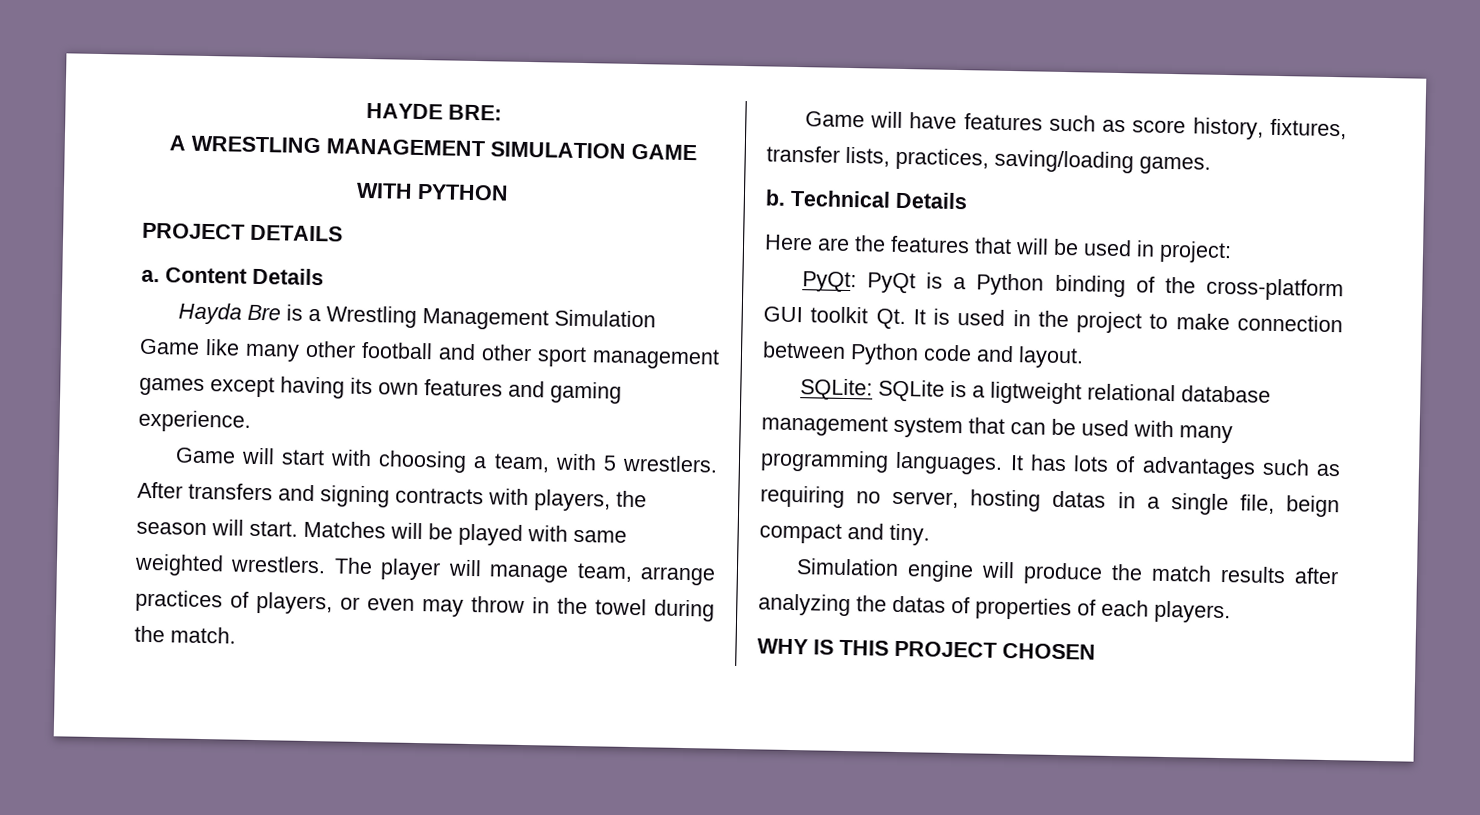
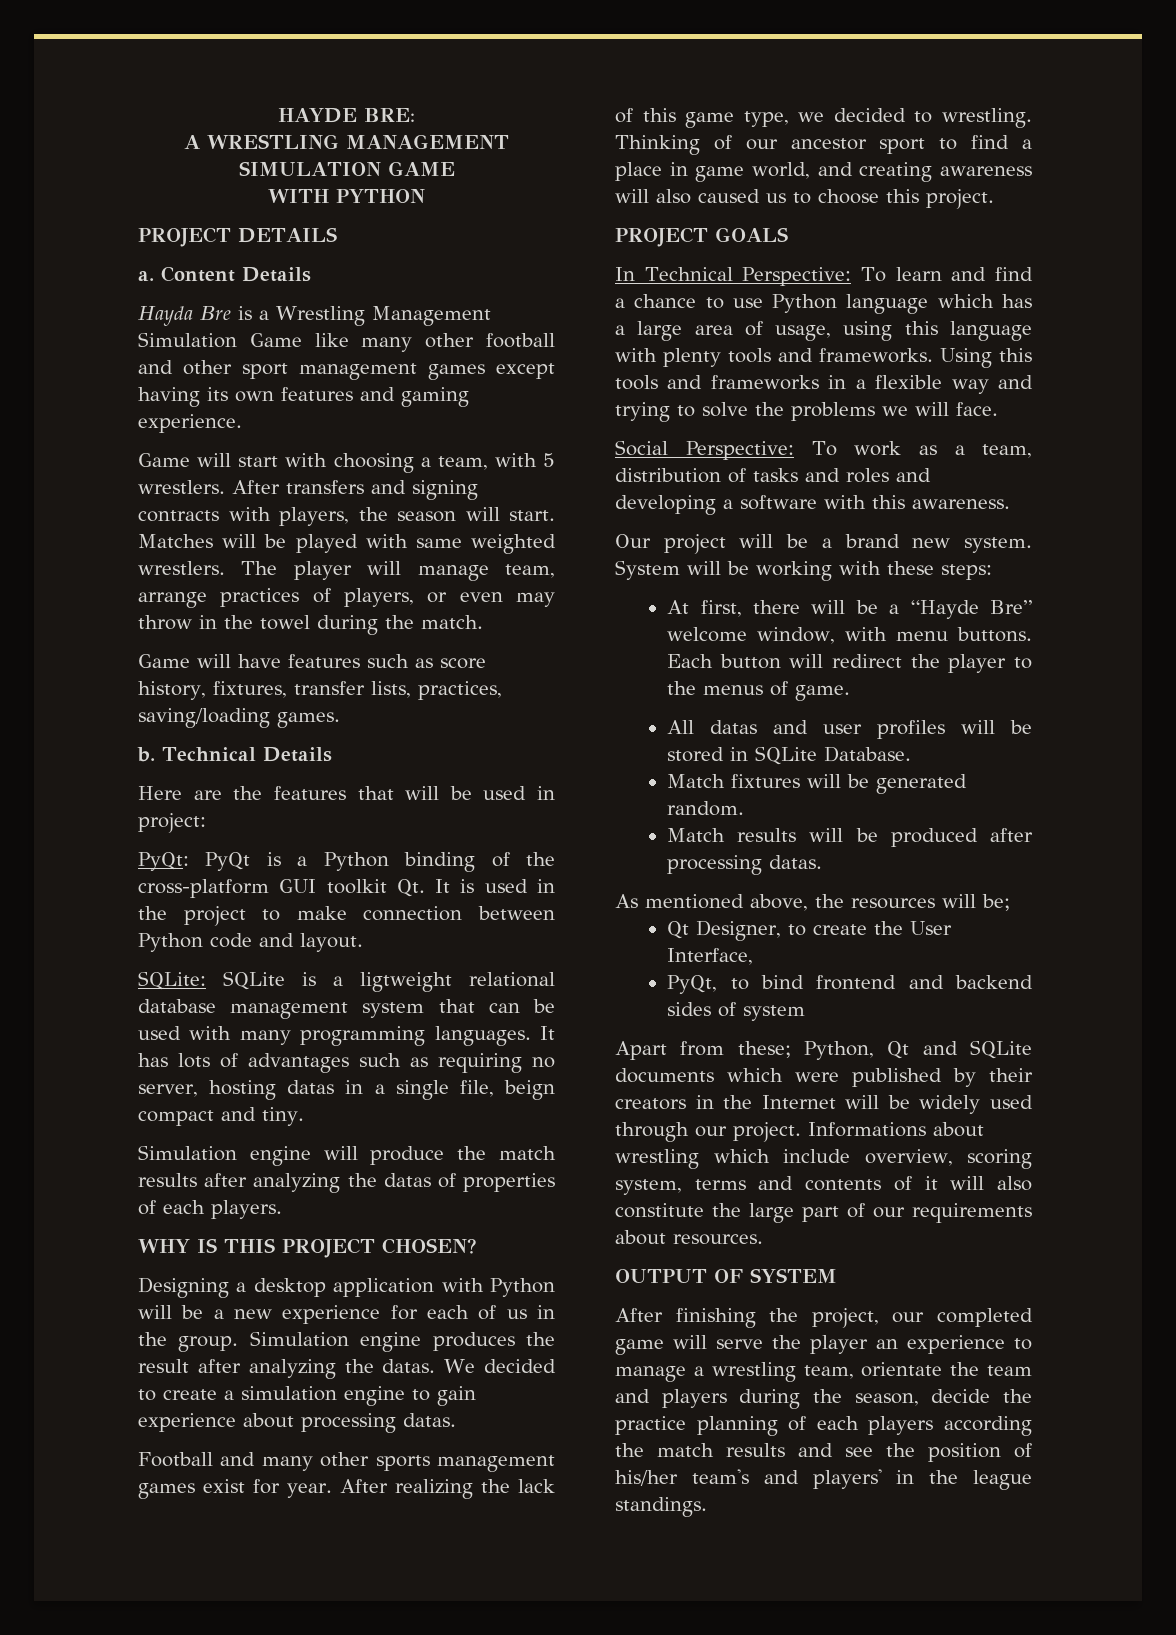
- WHY IS THIS PROJECT CHOSEN
+ WHY IS THIS PROJECT CHOSEN?
+ Designing a desktop application with Python will be a new experience for each of us in the group. Simulation engine produces the result after analyzing the datas. We decided to create a simulation engine to gain experience about processing datas.
+ Football and many other sports management games exist for year. After realizing the lack of this game type, we decided to wrestling. Thinking of our ancestor sport to find a place in game world, and creating awareness will also caused us to choose this project.
+ PROJECT GOALS
+ In Technical Perspective: To learn and find a chance to use Python language which has a large area of usage, using this language with plenty tools and frameworks. Using this tools and frameworks in a flexible way and trying to solve the problems we will face.
+ Social Perspective: To work as a team, distribution of tasks and roles and developing a software with this awareness.
+ Our project will be a brand new system. System will be working with these steps:
+ At first, there will be a “Hayde Bre” welcome window, with menu buttons. Each button will redirect the player to the menus of game.
+ All datas and user profiles will be stored in SQLite Database.
+ Match fixtures will be generated random.
+ Match results will be produced after processing datas.
+ As mentioned above, the resources will be;
+ Qt Designer, to create the User Interface,
+ PyQt, to bind frontend and backend sides of system
+ Apart from these; Python, Qt and SQLite documents which were published by their creators in the Internet will be widely used through our project. Informations about wrestling which include overview, scoring system, terms and contents of it will also constitute the large part of our requirements about resources.
+ OUTPUT OF SYSTEM
+ After finishing the project, our completed game will serve the player an experience to manage a wrestling team, orientate the team and players during the season, decide the practice planning of each players according the match results and see the position of his/her team's and players' in the league standings.

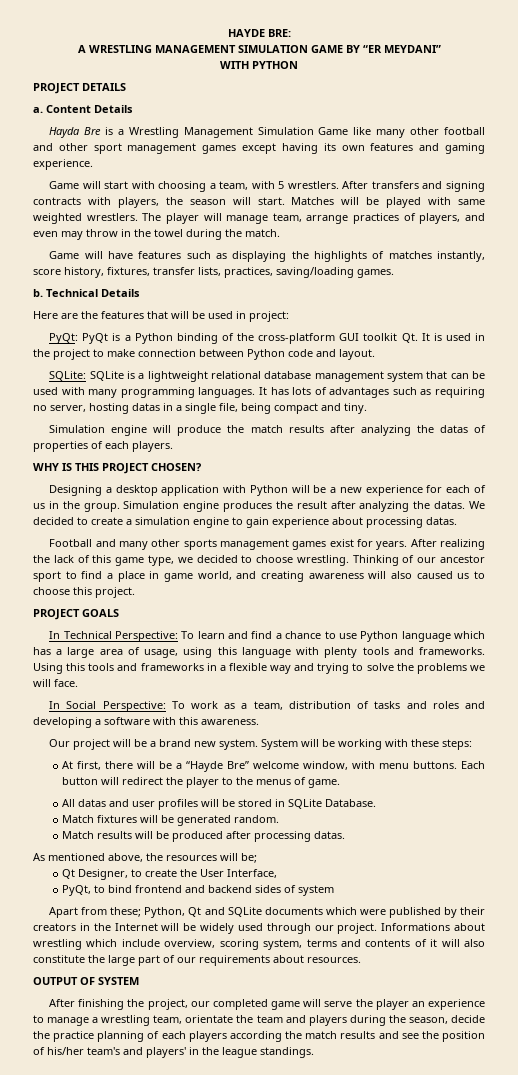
- A WRESTLING MANAGEMENT SIMULATION GAME
+ A WRESTLING MANAGEMENT SIMULATION GAME BY “ER MEYDANI”
- The player will manage team, arrange practices of players, or even may throw in the towel during the match.
+ The player will manage team, arrange practices of players, and even may throw in the towel during the match.
- Game will have features such as score history, fixtures, transfer lists, practices, saving/loading games.
+ Game will have features such as displaying the highlights of matches instantly, score history, fixtures, transfer lists, practices, saving/loading games.
- SQLite: SQLite is a ligtweight relational database management system that can be used with many programming languages.
+ SQLite: SQLite is a lightweight relational database management system that can be used with many programming languages.
- It has lots of advantages such as requiring no server, hosting datas in a single file, beign compact and tiny.
+ It has lots of advantages such as requiring no server, hosting datas in a single file, being compact and tiny.
- Football and many other sports management games exist for year.
+ Football and many other sports management games exist for years.
- After realizing the lack of this game type, we decided to wrestling.
+ After realizing the lack of this game type, we decided to choose wrestling.
- Social Perspective: To work as a team, distribution of tasks and roles and developing a software with this awareness.
+ In Social Perspective: To work as a team, distribution of tasks and roles and developing a software with this awareness.

